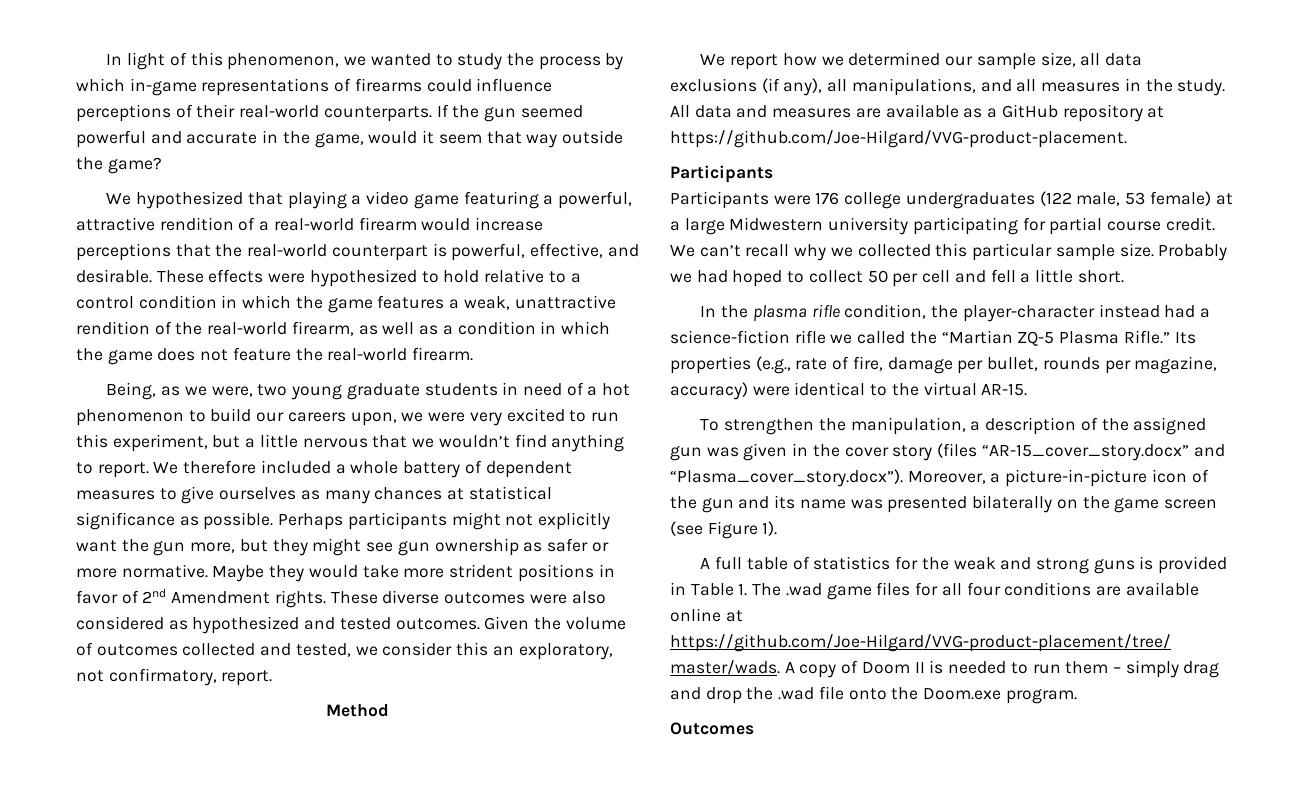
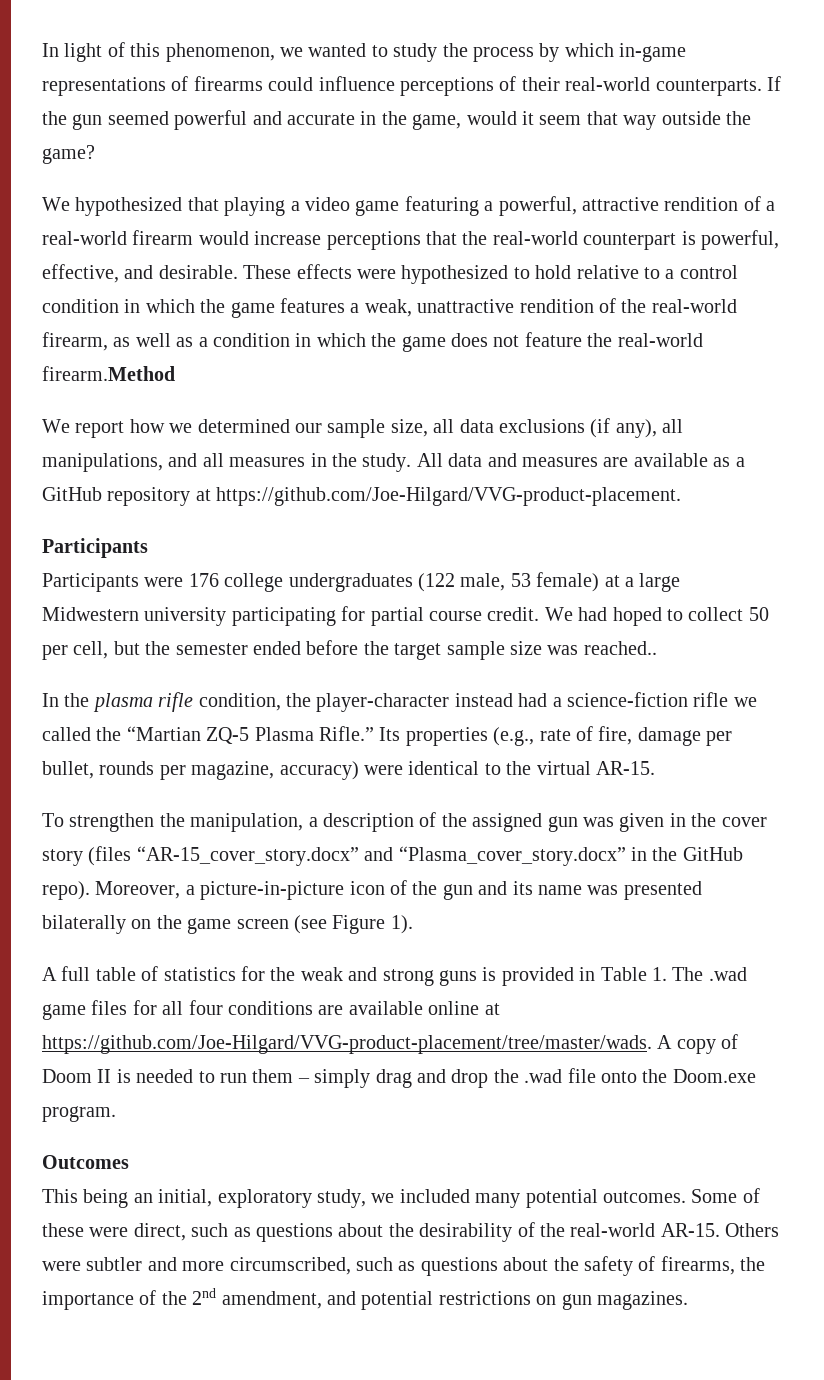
- These effects were hypothesized to hold relative to a control condition in which the game features a weak, unattractive rendition of the real-world firearm, as well as a condition in which the game does not feature the real-world firearm.
- Being, as we were, two young graduate students in need of a hot phenomenon to build our careers upon, we were very excited to run this experiment, but a little nervous that we wouldn’t find anything to report. We therefore included a whole battery of dependent measures to give ourselves as many chances at statistical significance as possible. Perhaps participants might not explicitly want the gun more, but they might see gun ownership as safer or more normative. Maybe they would take more strident positions in favor of 2nd Amendment rights. These diverse outcomes were also considered as hypothesized and tested outcomes. Given the volume of outcomes collected and tested, we consider this an exploratory, not confirmatory, report.
- Method
+ These effects were hypothesized to hold relative to a control condition in which the game features a weak, unattractive rendition of the real-world firearm, as well as a condition in which the game does not feature the real-world firearm.Method
- We can’t recall why we collected this particular sample size. Probably we had hoped to collect 50 per cell and fell a little short.
+ We had hoped to collect 50 per cell, but the semester ended before the target sample size was reached..
- To strengthen the manipulation, a description of the assigned gun was given in the cover story (files “AR-15_cover_story.docx” and “Plasma_cover_story.docx”). Moreover, a picture-in-picture icon of the gun and its name was presented bilaterally on the game screen (see Figure 1).
+ To strengthen the manipulation, a description of the assigned gun was given in the cover story (files “AR-15_cover_story.docx” and “Plasma_cover_story.docx” in the GitHub repo). Moreover, a picture-in-picture icon of the gun and its name was presented bilaterally on the game screen (see Figure 1).
+ This being an initial, exploratory study, we included many potential outcomes. Some of these were direct, such as questions about the desirability of the real-world AR-15. Others were subtler and more circumscribed, such as questions about the safety of firearms, the importance of the 2nd amendment, and potential restrictions on gun magazines.

